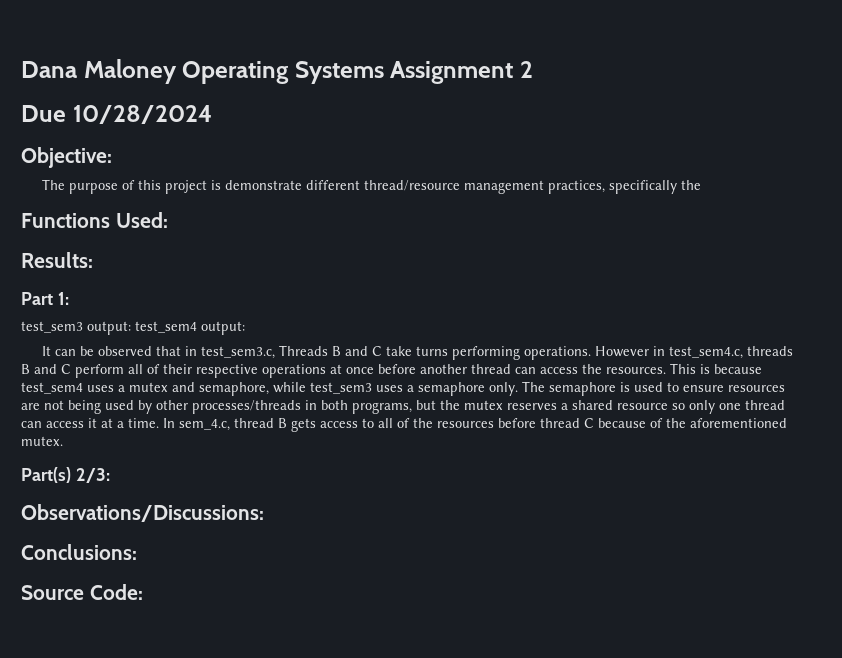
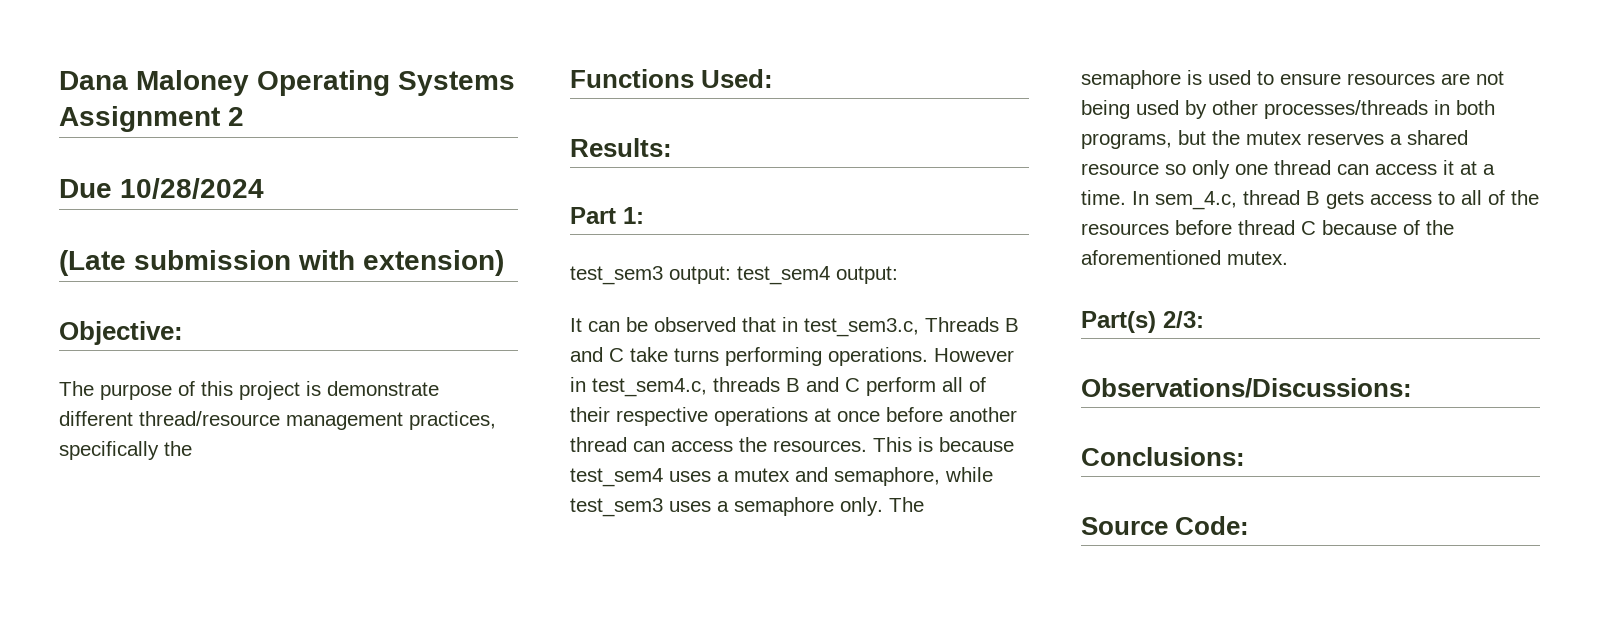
+ (Late submission with extension)

